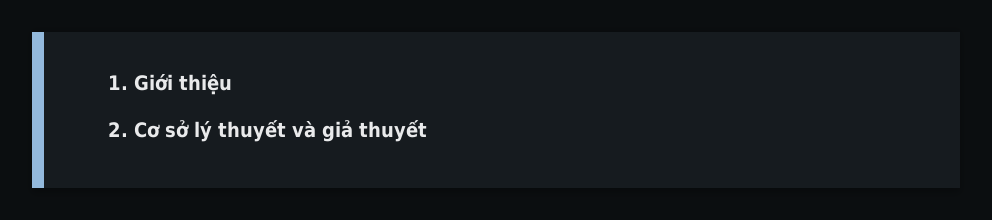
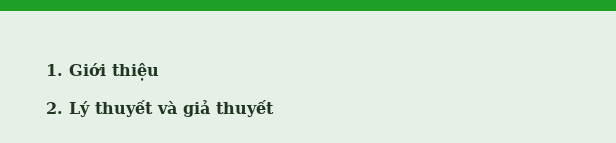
- 2. Cơ sở lý thuyết và giả thuyết
+ 2. Lý thuyết và giả thuyết

